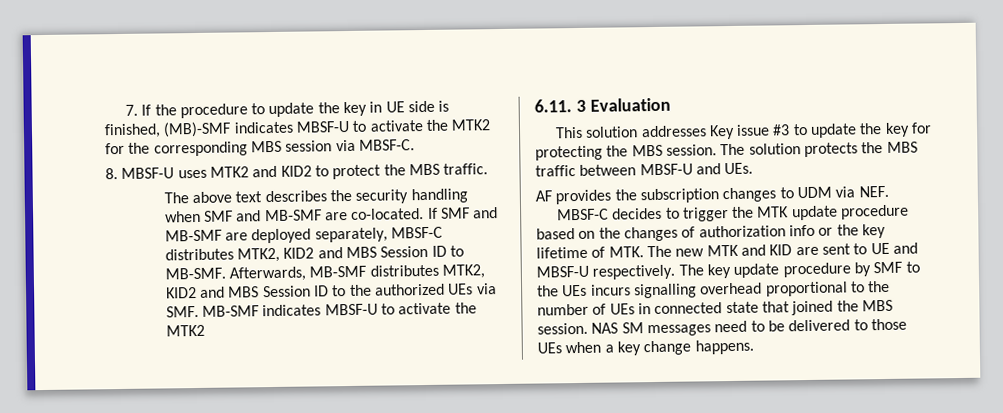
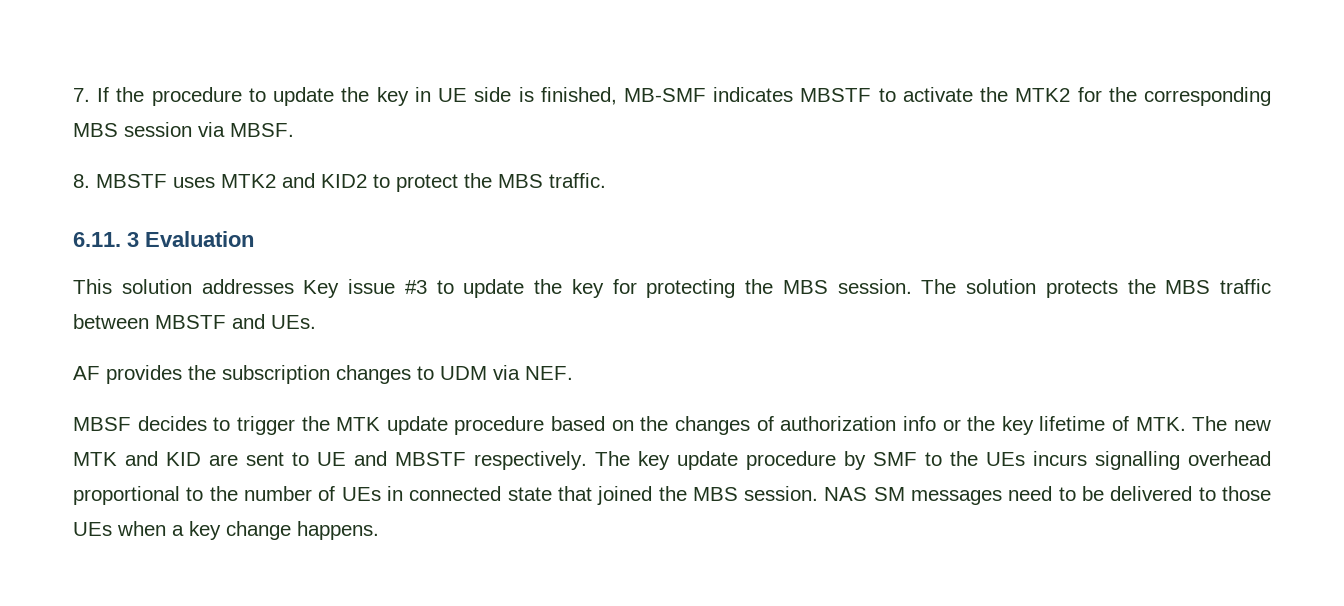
- 7. If the procedure to update the key in UE side is finished, (MB)-SMF indicates MBSF-U to activate the MTK2 for the corresponding MBS session via MBSF-C.
+ 7. If the procedure to update the key in UE side is finished, MB-SMF indicates MBSTF to activate the MTK2 for the corresponding MBS session via MBSF.
- 8. MBSF-U uses MTK2 and KID2 to protect the MBS traffic.
+ 8. MBSTF uses MTK2 and KID2 to protect the MBS traffic.
- The above text describes the security handling when SMF and MB-SMF are co-located. If SMF and MB-SMF are deployed separately, MBSF-C distributes MTK2, KID2 and MBS Session ID to MB-SMF. Afterwards, MB-SMF distributes MTK2, KID2 and MBS Session ID to the authorized UEs via SMF. MB-SMF indicates MBSF-U to activate the MTK2
- The solution protects the MBS traffic between MBSF-U and UEs.
+ The solution protects the MBS traffic between MBSTF and UEs.
- MBSF-C decides to trigger the MTK update procedure based on the changes of authorization info or the key lifetime of MTK. The new MTK and KID are sent to UE and MBSF-U respectively.
+ MBSF decides to trigger the MTK update procedure based on the changes of authorization info or the key lifetime of MTK. The new MTK and KID are sent to UE and MBSTF respectively.

